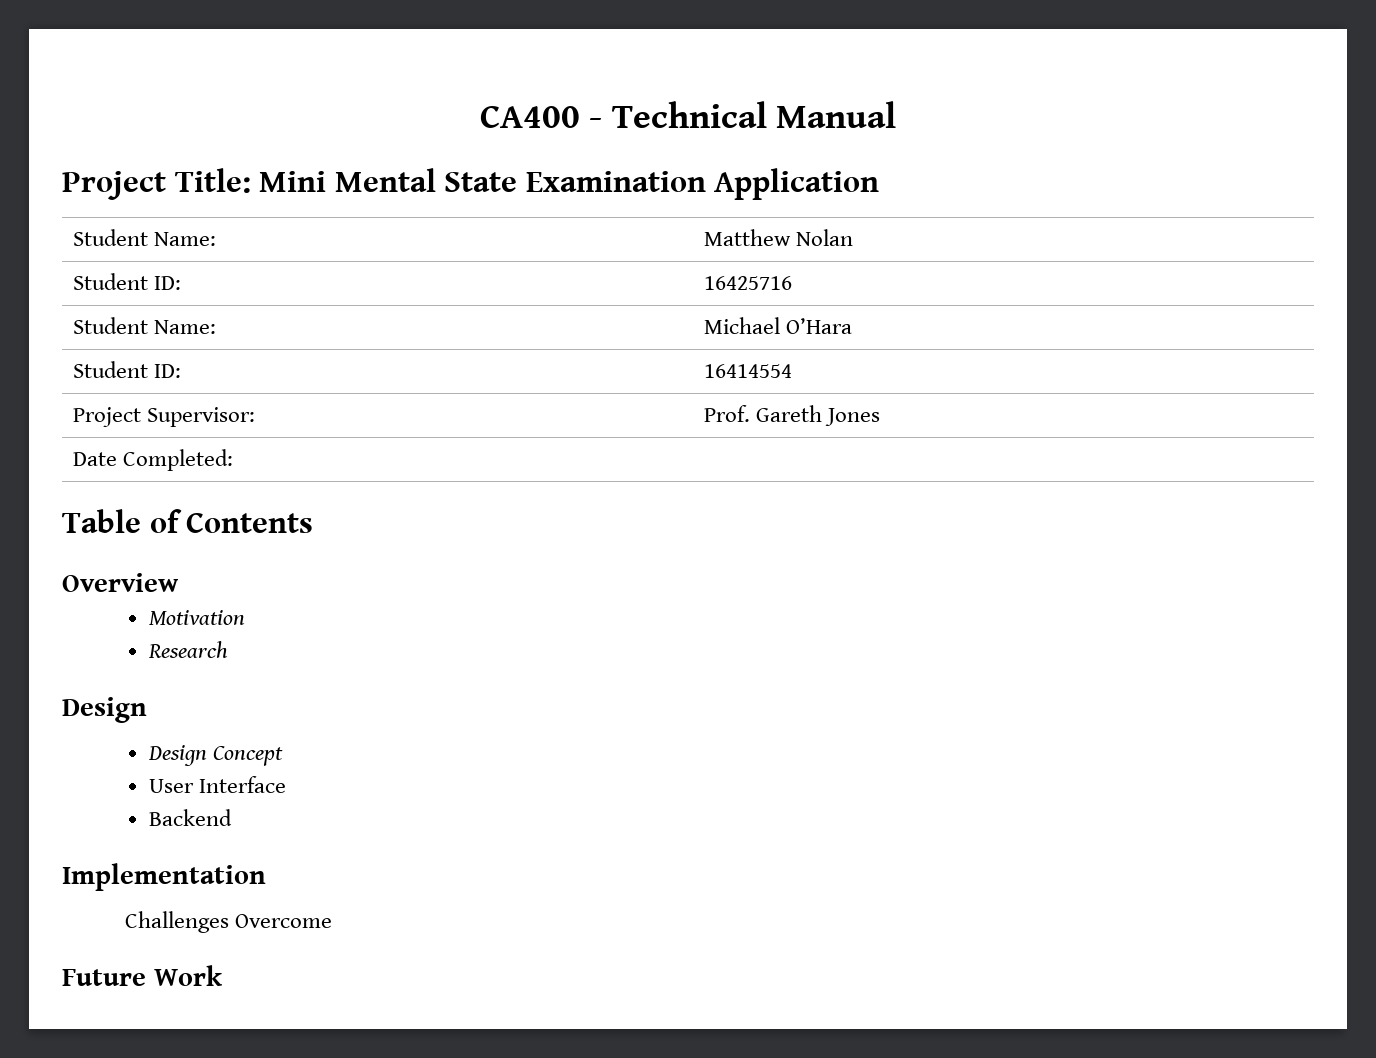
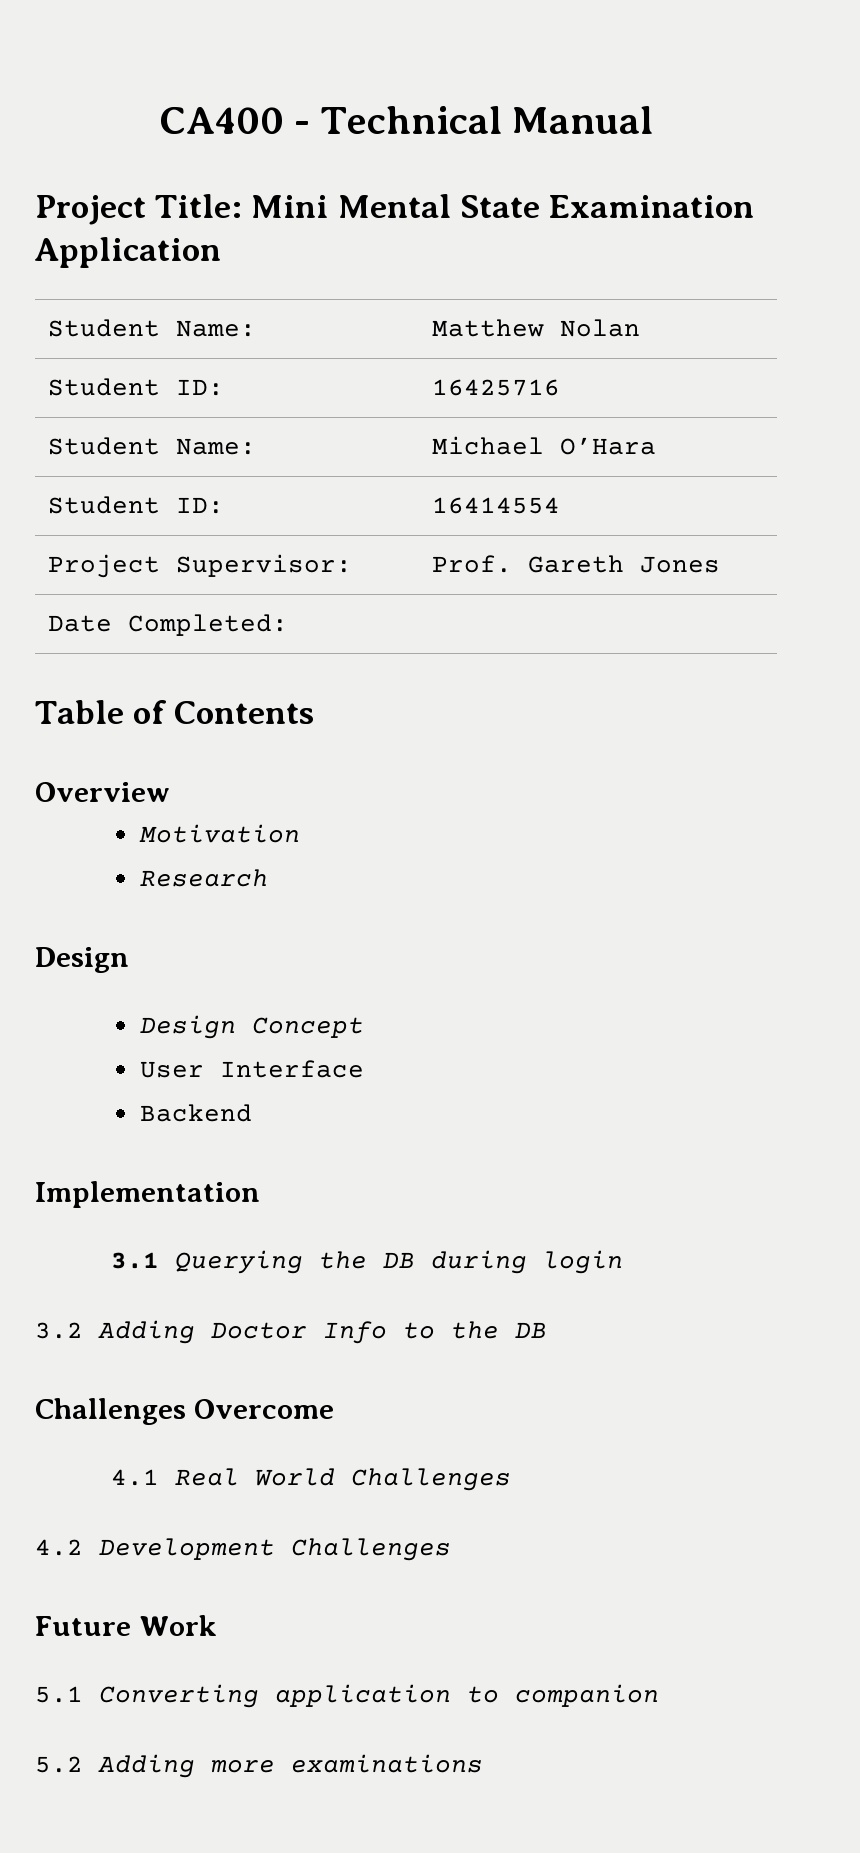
+ 3.1 Querying the DB during login
+ 3.2 Adding Doctor Info to the DB
  Challenges Overcome
+ 4.1 Real World Challenges
+ 4.2 Development Challenges
  Future Work
+ 5.1 Converting application to companion
+ 5.2 Adding more examinations

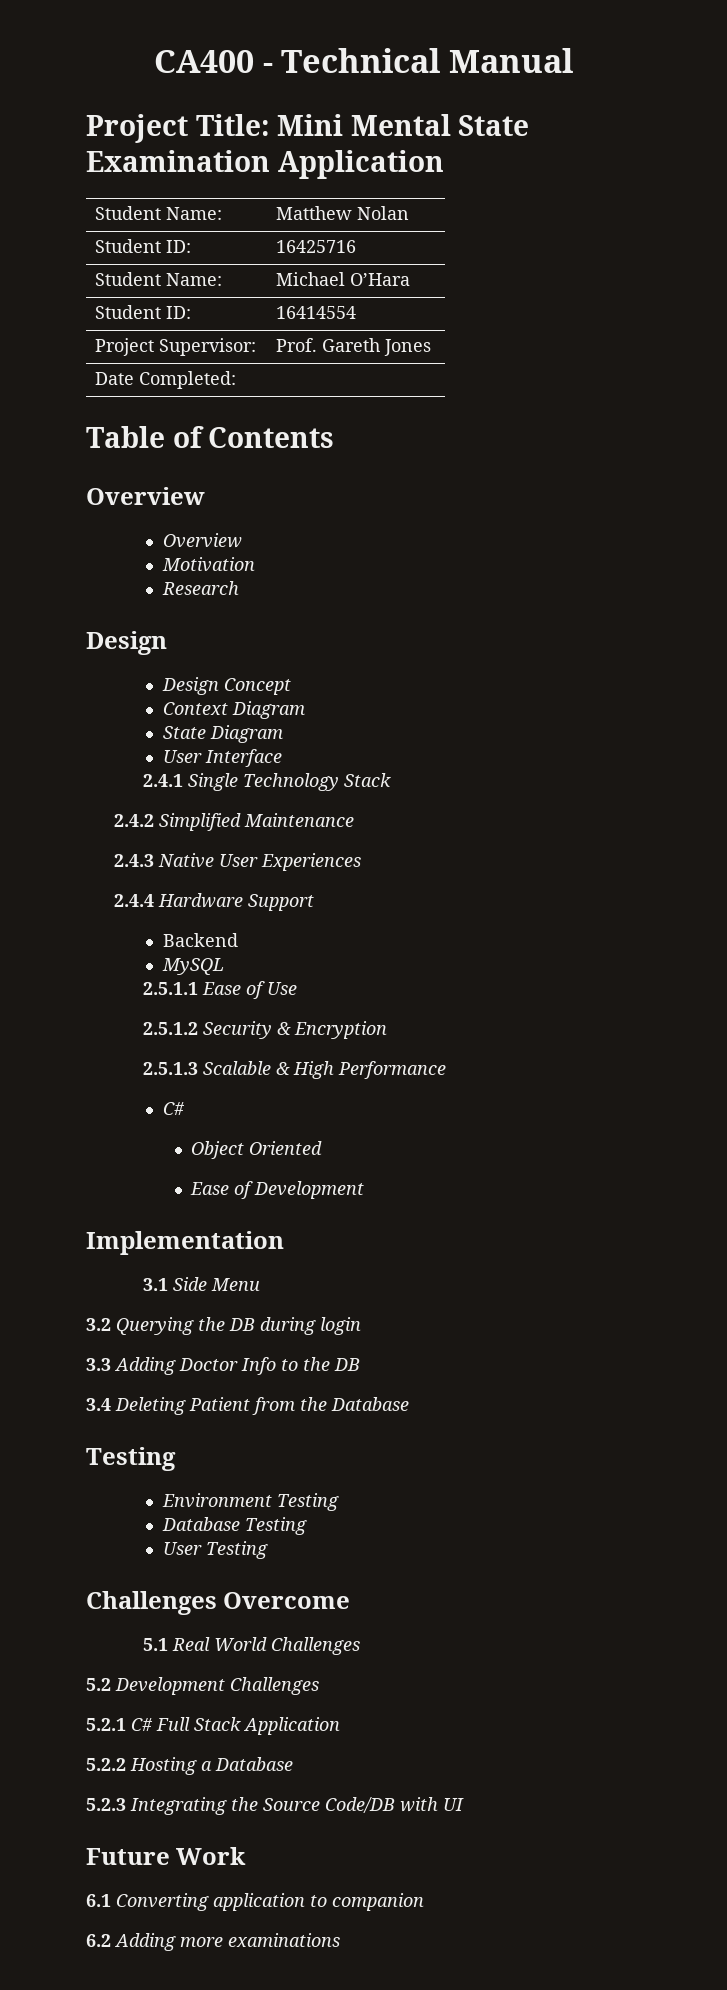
  Table of Contents
+ Overview
+ Context Diagram
+ State Diagram
  User Interface
+ 2.4.1 Single Technology Stack
+ 2.4.2 Simplified Maintenance
+ 2.4.3 Native User Experiences
+ 2.4.4 Hardware Support
  Backend
+ MySQL
+ 2.5.1.1 Ease of Use
+ 2.5.1.2 Security & Encryption
+ 2.5.1.3 Scalable & High Performance
+ C#
+ Object Oriented
+ Ease of Development
- 3.1 Querying the DB during login
+ 3.1 Side Menu
+ 3.2 Querying the DB during login
- 3.2 Adding Doctor Info to the DB
+ 3.3 Adding Doctor Info to the DB
+ 3.4 Deleting Patient from the Database
+ Testing
+ Environment Testing
+ Database Testing
+ User Testing
- 4.1 Real World Challenges
+ 5.1 Real World Challenges
- 4.2 Development Challenges
+ 5.2 Development Challenges
+ 5.2.1 C# Full Stack Application
+ 5.2.2 Hosting a Database
+ 5.2.3 Integrating the Source Code/DB with UI
- 5.1 Converting application to companion
+ 6.1 Converting application to companion
- 5.2 Adding more examinations
+ 6.2 Adding more examinations

